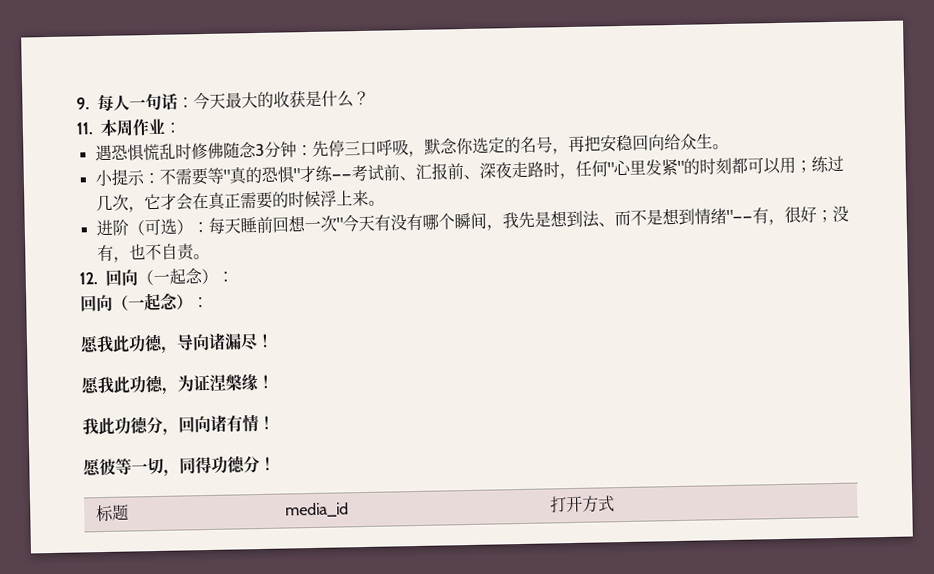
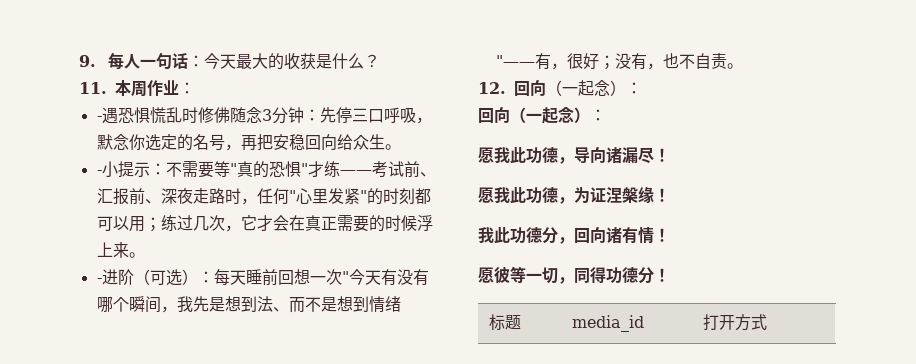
- 遇恐惧慌乱时修佛随念3分钟：先停三口呼吸，默念你选定的名号，再把安稳回向给众生。
+ -遇恐惧慌乱时修佛随念3分钟：先停三口呼吸，默念你选定的名号，再把安稳回向给众生。
- 小提示：不需要等"真的恐惧"才练——考试前、汇报前、深夜走路时，任何"心里发紧"的时刻都可以用；练过几次，它才会在真正需要的时候浮上来。
+ -小提示：不需要等"真的恐惧"才练——考试前、汇报前、深夜走路时，任何"心里发紧"的时刻都可以用；练过几次，它才会在真正需要的时候浮上来。
- 进阶（可选）：每天睡前回想一次"今天有没有哪个瞬间，我先是想到法、而不是想到情绪"——有，很好；没有，也不自责。
+ -进阶（可选）：每天睡前回想一次"今天有没有哪个瞬间，我先是想到法、而不是想到情绪"——有，很好；没有，也不自责。

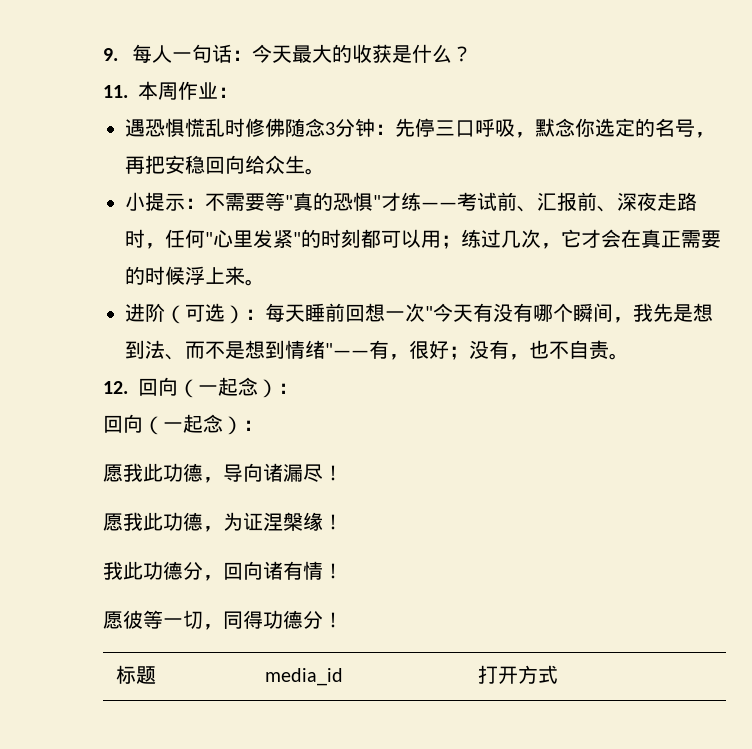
- -遇恐惧慌乱时修佛随念3分钟：先停三口呼吸，默念你选定的名号，再把安稳回向给众生。
+ 遇恐惧慌乱时修佛随念3分钟：先停三口呼吸，默念你选定的名号，再把安稳回向给众生。
- -小提示：不需要等"真的恐惧"才练——考试前、汇报前、深夜走路时，任何"心里发紧"的时刻都可以用；练过几次，它才会在真正需要的时候浮上来。
+ 小提示：不需要等"真的恐惧"才练——考试前、汇报前、深夜走路时，任何"心里发紧"的时刻都可以用；练过几次，它才会在真正需要的时候浮上来。
- -进阶（可选）：每天睡前回想一次"今天有没有哪个瞬间，我先是想到法、而不是想到情绪"——有，很好；没有，也不自责。
+ 进阶（可选）：每天睡前回想一次"今天有没有哪个瞬间，我先是想到法、而不是想到情绪"——有，很好；没有，也不自责。

